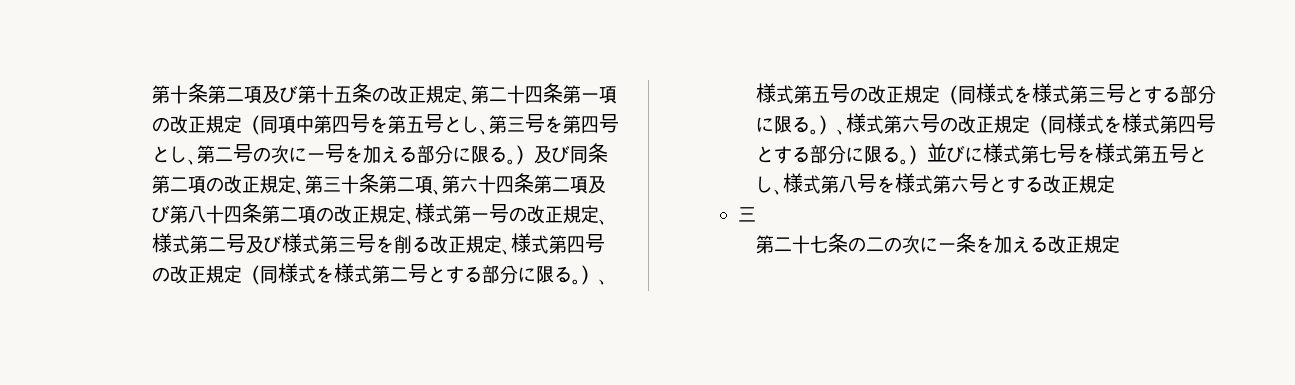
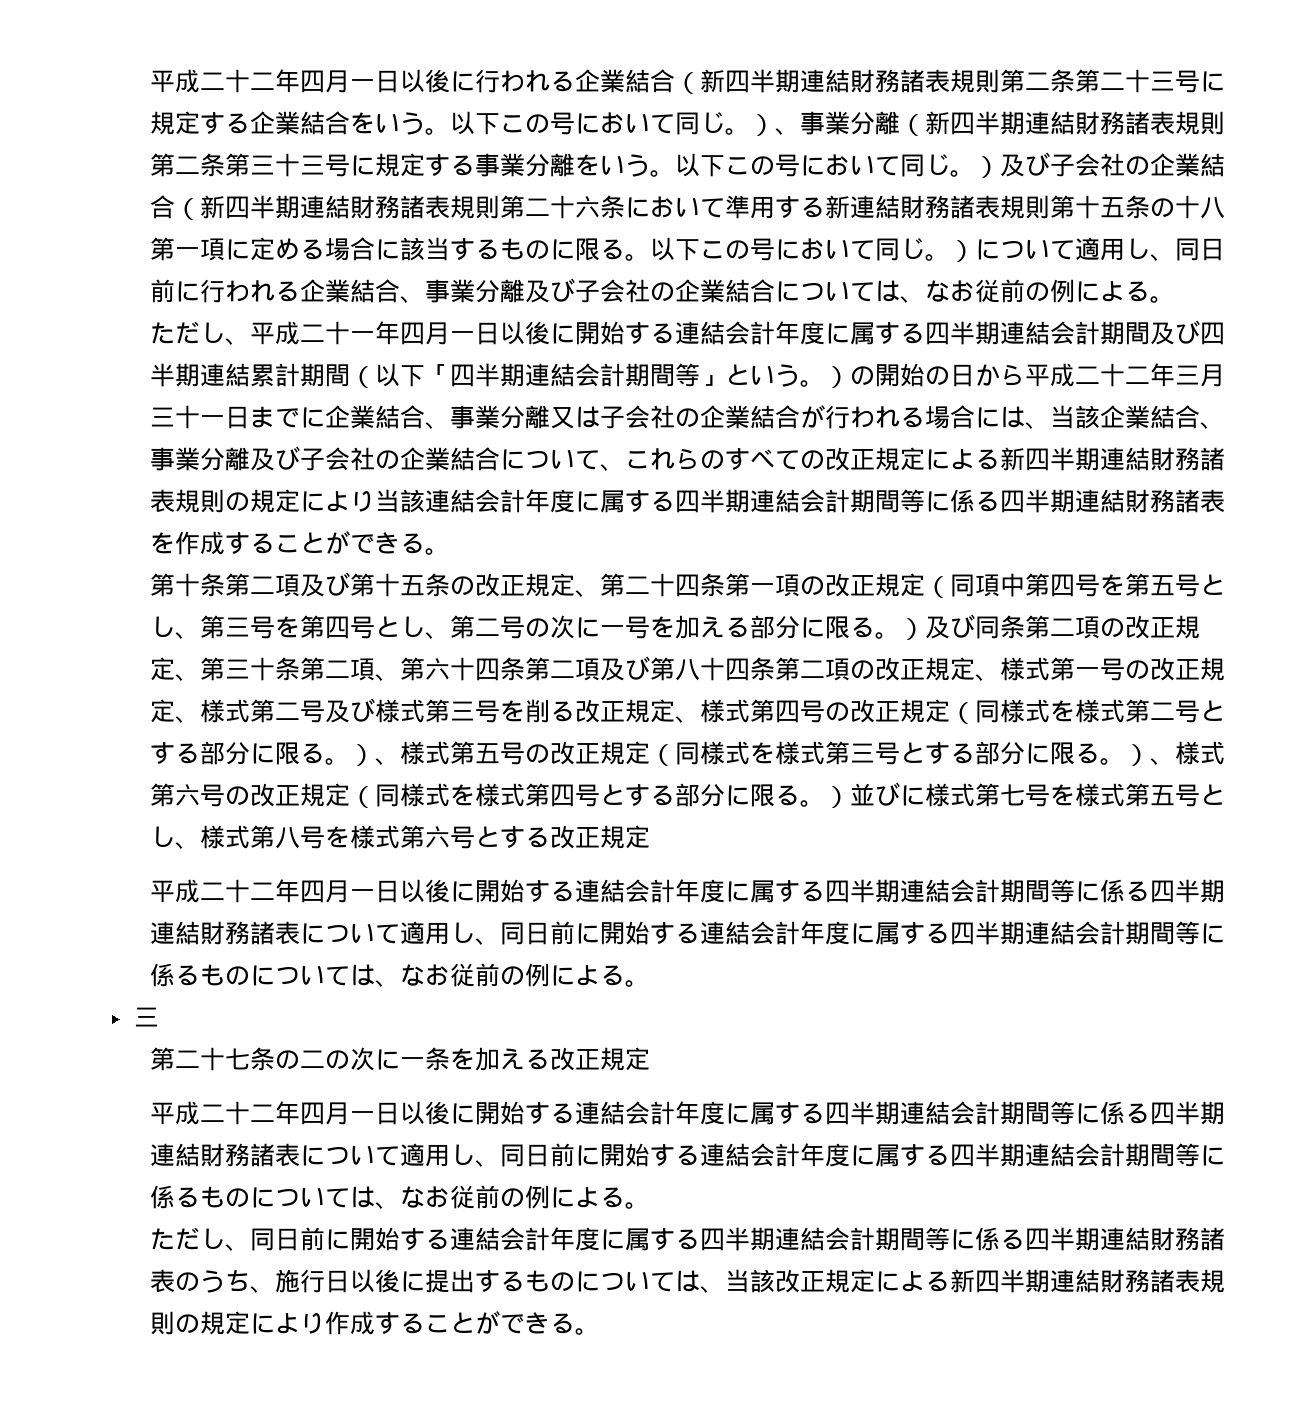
+ 平成二十二年四月一日以後に行われる企業結合（新四半期連結財務諸表規則第二条第二十三号に規定する企業結合をいう。以下この号において同じ。）、事業分離（新四半期連結財務諸表規則第二条第三十三号に規定する事業分離をいう。以下この号において同じ。）及び子会社の企業結合（新四半期連結財務諸表規則第二十六条において準用する新連結財務諸表規則第十五条の十八第一項に定める場合に該当するものに限る。以下この号において同じ。）について適用し、同日前に行われる企業結合、事業分離及び子会社の企業結合については、なお従前の例による。
+ ただし、平成二十一年四月一日以後に開始する連結会計年度に属する四半期連結会計期間及び四半期連結累計期間（以下「四半期連結会計期間等」という。）の開始の日から平成二十二年三月三十一日までに企業結合、事業分離又は子会社の企業結合が行われる場合には、当該企業結合、事業分離及び子会社の企業結合について、これらのすべての改正規定による新四半期連結財務諸表規則の規定により当該連結会計年度に属する四半期連結会計期間等に係る四半期連結財務諸表を作成することができる。
  第十条第二項及び第十五条の改正規定、第二十四条第一項の改正規定（同項中第四号を第五号とし、第三号を第四号とし、第二号の次に一号を加える部分に限る。）及び同条第二項の改正規定、第三十条第二項、第六十四条第二項及び第八十四条第二項の改正規定、様式第一号の改正規定、様式第二号及び様式第三号を削る改正規定、様式第四号の改正規定（同様式を様式第二号とする部分に限る。）、様式第五号の改正規定（同様式を様式第三号とする部分に限る。）、様式第六号の改正規定（同様式を様式第四号とする部分に限る。）並びに様式第七号を様式第五号とし、様式第八号を様式第六号とする改正規定
+ 平成二十二年四月一日以後に開始する連結会計年度に属する四半期連結会計期間等に係る四半期連結財務諸表について適用し、同日前に開始する連結会計年度に属する四半期連結会計期間等に係るものについては、なお従前の例による。
  第二十七条の二の次に一条を加える改正規定
+ 平成二十二年四月一日以後に開始する連結会計年度に属する四半期連結会計期間等に係る四半期連結財務諸表について適用し、同日前に開始する連結会計年度に属する四半期連結会計期間等に係るものについては、なお従前の例による。
+ ただし、同日前に開始する連結会計年度に属する四半期連結会計期間等に係る四半期連結財務諸表のうち、施行日以後に提出するものについては、当該改正規定による新四半期連結財務諸表規則の規定により作成することができる。

